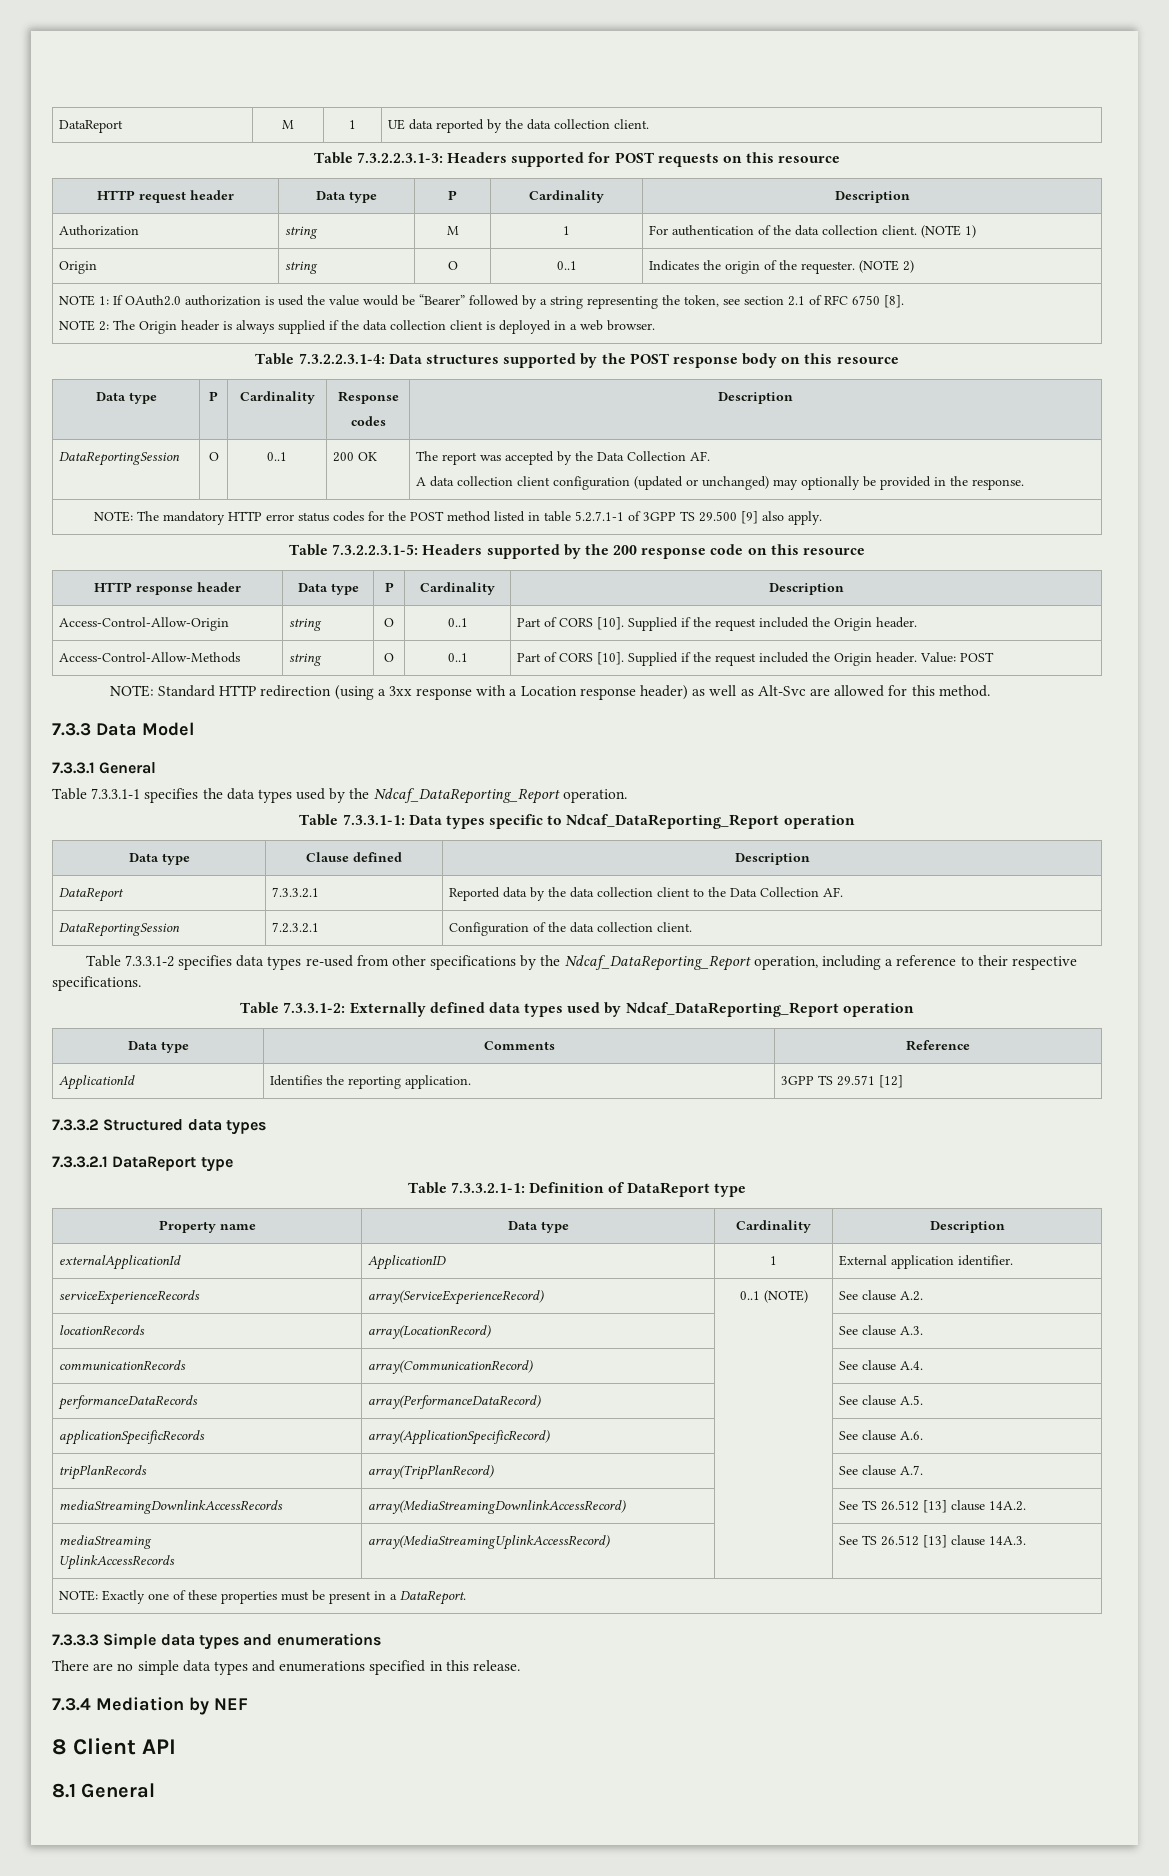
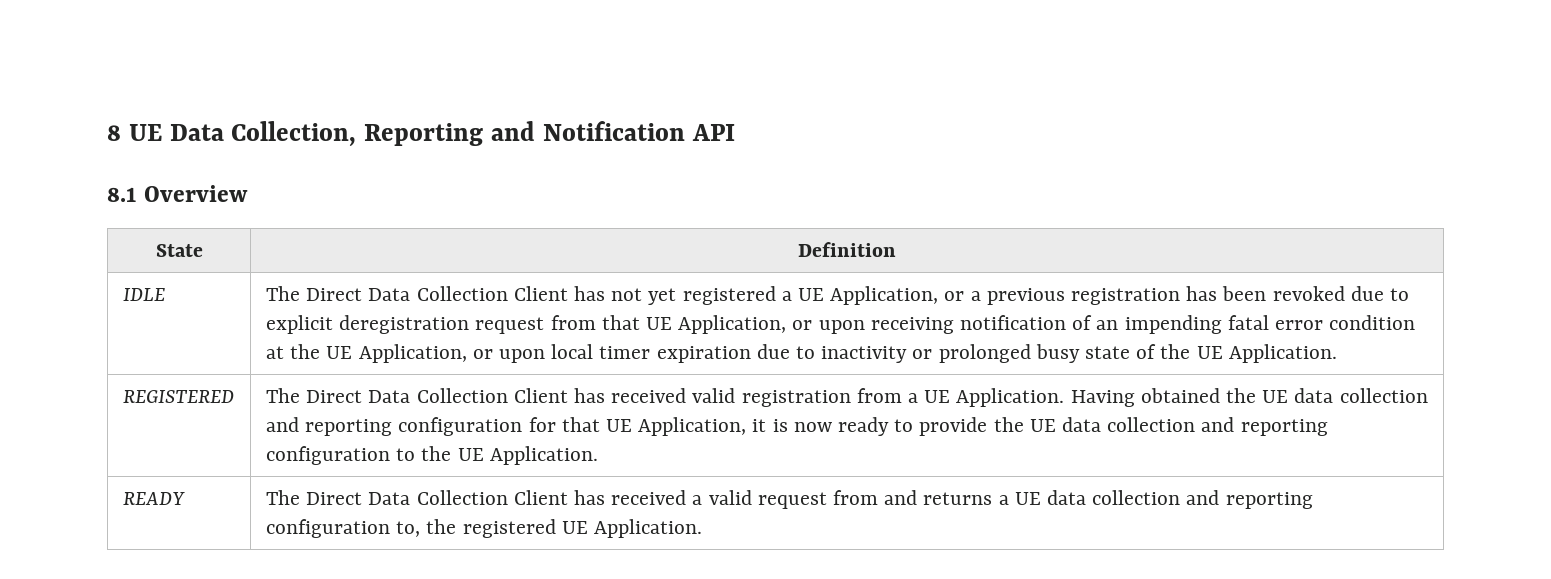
- DataReport | M | 1 | UE data reported by the data collection client.
- Table 7.3.2.2.3.1-3: Headers supported for POST requests on this resource
- HTTP request header | Data type | P | Cardinality | Description
- Authorization | string | M | 1 | For authentication of the data collection client. (NOTE 1)
- Origin | string | O | 0..1 | Indicates the origin of the requester. (NOTE 2)
- NOTE 1: If OAuth2.0 authorization is used the value would be “Bearer” followed by a string representing the token, see section 2.1 of RFC 6750 [8].
- NOTE 2: The Origin header is always supplied if the data collection client is deployed in a web browser.
- Table 7.3.2.2.3.1-4: Data structures supported by the POST response body on this resource
- Data type | P | Cardinality | Response
- codes | Description
- DataReportingSession | O | 0..1 | 200 OK | The report was accepted by the Data Collection AF.
- A data collection client configuration (updated or unchanged) may optionally be provided in the response.
- NOTE: The mandatory HTTP error status codes for the POST method listed in table 5.2.7.1-1 of 3GPP TS 29.500 [9] also apply.
- Table 7.3.2.2.3.1-5: Headers supported by the 200 response code on this resource
- HTTP response header | Data type | P | Cardinality | Description
- Access-Control-Allow-Origin | string | O | 0..1 | Part of CORS [10]. Supplied if the request included the Origin header.
- Access-Control-Allow-Methods | string | O | 0..1 | Part of CORS [10]. Supplied if the request included the Origin header. Value: POST
- NOTE: Standard HTTP redirection (using a 3xx response with a Location response header) as well as Alt-Svc are allowed for this method.
- 7.3.3 Data Model
- 7.3.3.1 General
- Table 7.3.3.1-1 specifies the data types used by the Ndcaf_DataReporting_Report operation.
- Table 7.3.3.1-1: Data types specific to Ndcaf_DataReporting_Report operation
- Data type | Clause defined | Description
- DataReport | 7.3.3.2.1 | Reported data by the data collection client to the Data Collection AF.
- DataReportingSession | 7.2.3.2.1 | Configuration of the data collection client.
- Table 7.3.3.1-2 specifies data types re-used from other specifications by the Ndcaf_DataReporting_Report operation, including a reference to their respective specifications.
- Table 7.3.3.1-2: Externally defined data types used by Ndcaf_DataReporting_Report operation
- Data type | Comments | Reference
- ApplicationId | Identifies the reporting application. | 3GPP TS 29.571 [12]
- 7.3.3.2 Structured data types
- 7.3.3.2.1 DataReport type
- Table 7.3.3.2.1-1: Definition of DataReport type
- Property name | Data type | Cardinality | Description
- externalApplicationId | ApplicationID | 1 | External application identifier.
- serviceExperienceRecords | array(ServiceExperienceRecord) | 0..1 (NOTE) | See clause A.2.
- locationRecords | array(LocationRecord) | | See clause A.3.
- communicationRecords | array(CommunicationRecord) | | See clause A.4.
- performanceDataRecords | array(PerformanceDataRecord) | | See clause A.5.
- applicationSpecificRecords | array(ApplicationSpecificRecord) | | See clause A.6.
- tripPlanRecords | array(TripPlanRecord) | | See clause A.7.
- mediaStreamingDownlinkAccessRecords | array(MediaStreamingDownlinkAccessRecord) | | See TS 26.512 [13] clause 14A.2.
- mediaStreaming
- UplinkAccessRecords | array(MediaStreamingUplinkAccessRecord) | | See TS 26.512 [13] clause 14A.3.
- NOTE: Exactly one of these properties must be present in a DataReport.
- 7.3.3.3 Simple data types and enumerations
- There are no simple data types and enumerations specified in this release.
- 7.3.4 Mediation by NEF
- 8 Client API
- 8.1 General
+ 8 UE Data Collection, Reporting and Notification API
+ 8.1 Overview
+ State | Definition
+ IDLE | The Direct Data Collection Client has not yet registered a UE Application, or a previous registration has been revoked due to explicit deregistration request from that UE Application, or upon receiving notification of an impending fatal error condition at the UE Application, or upon local timer expiration due to inactivity or prolonged busy state of the UE Application.
+ REGISTERED | The Direct Data Collection Client has received valid registration from a UE Application. Having obtained the UE data collection and reporting configuration for that UE Application, it is now ready to provide the UE data collection and reporting configuration to the UE Application.
+ READY | The Direct Data Collection Client has received a valid request from and returns a UE data collection and reporting configuration to, the registered UE Application.

